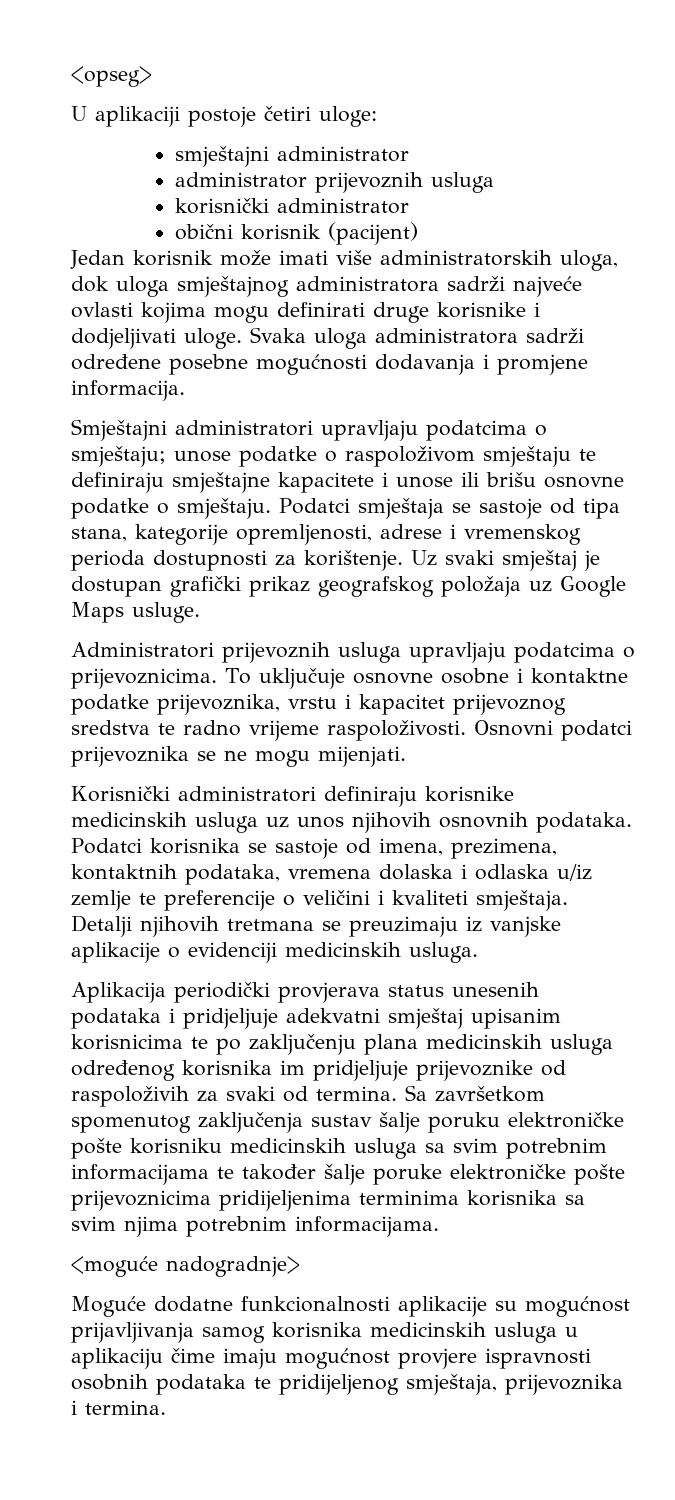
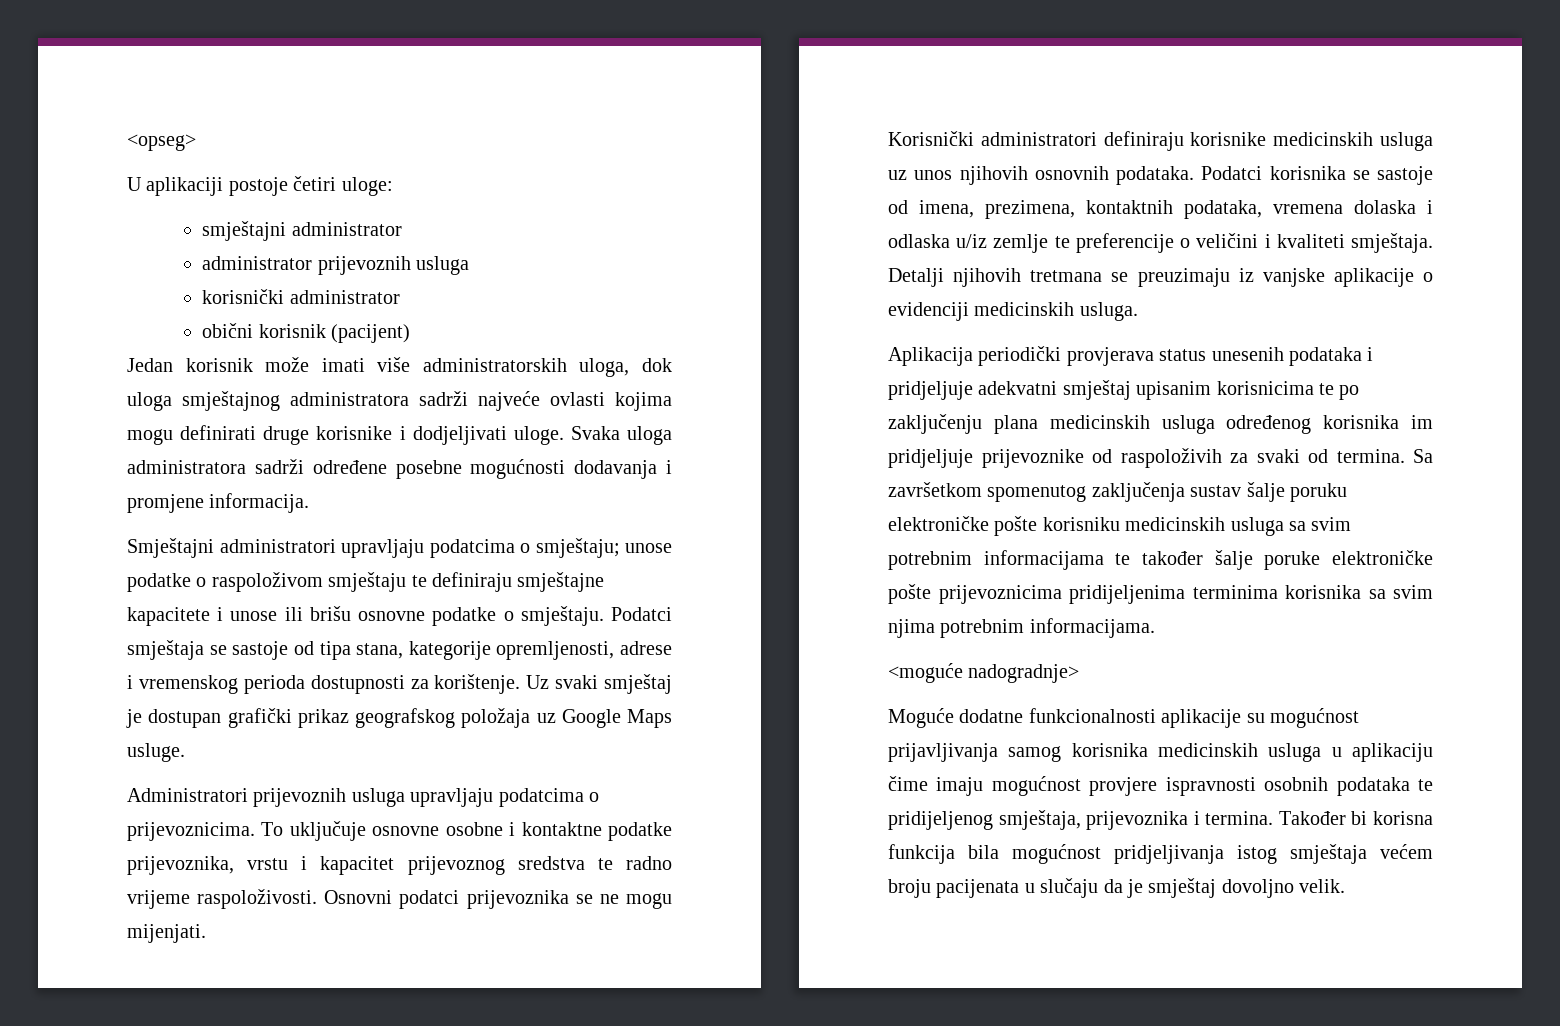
+ Također bi korisna funkcija bila mogućnost pridjeljivanja istog smještaja većem broju pacijenata u slučaju da je smještaj dovoljno velik.

